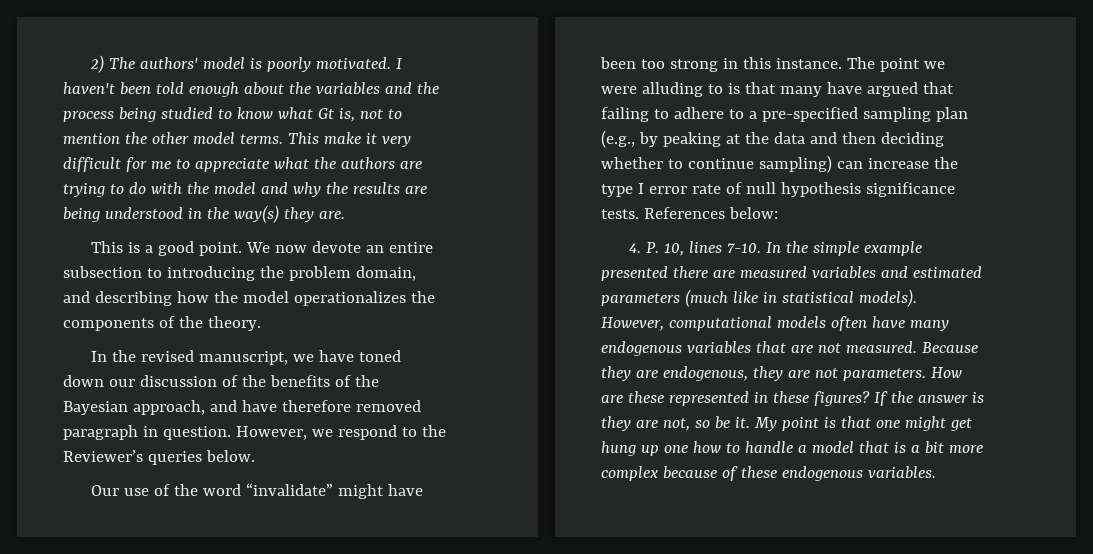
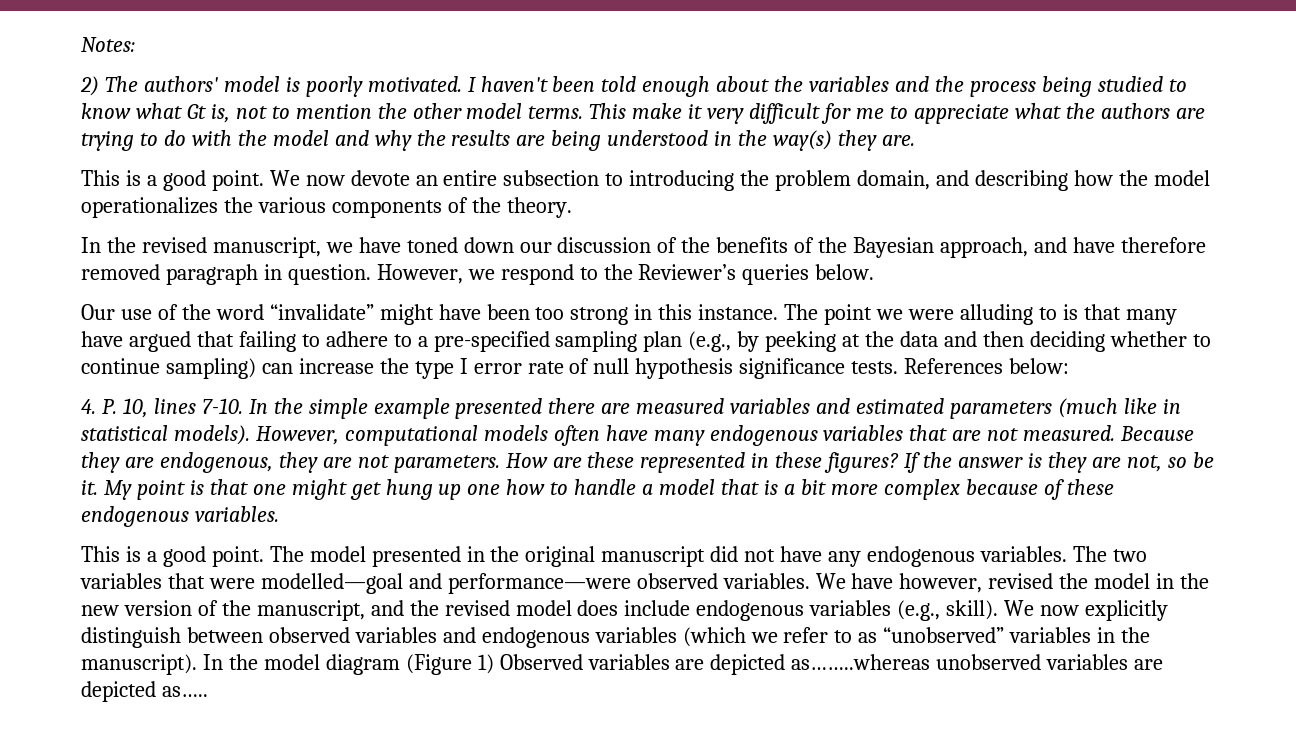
+ Notes:
- We now devote an entire subsection to introducing the problem domain, and describing how the model operationalizes the components of the theory.
+ We now devote an entire subsection to introducing the problem domain, and describing how the model operationalizes the various components of the theory.
- The point we were alluding to is that many have argued that failing to adhere to a pre-specified sampling plan (e.g., by peaking at the data and then deciding whether to continue sampling) can increase the type I error rate of null hypothesis significance tests.
+ The point we were alluding to is that many have argued that failing to adhere to a pre-specified sampling plan (e.g., by peeking at the data and then deciding whether to continue sampling) can increase the type I error rate of null hypothesis significance tests.
+ This is a good point. The model presented in the original manuscript did not have any endogenous variables. The two variables that were modelled—goal and performance—were observed variables. We have however, revised the model in the new version of the manuscript, and the revised model does include endogenous variables (e.g., skill). We now explicitly distinguish between observed variables and endogenous variables (which we refer to as “unobserved” variables in the manuscript). In the model diagram (Figure 1) Observed variables are depicted as……..whereas unobserved variables are depicted as…..

